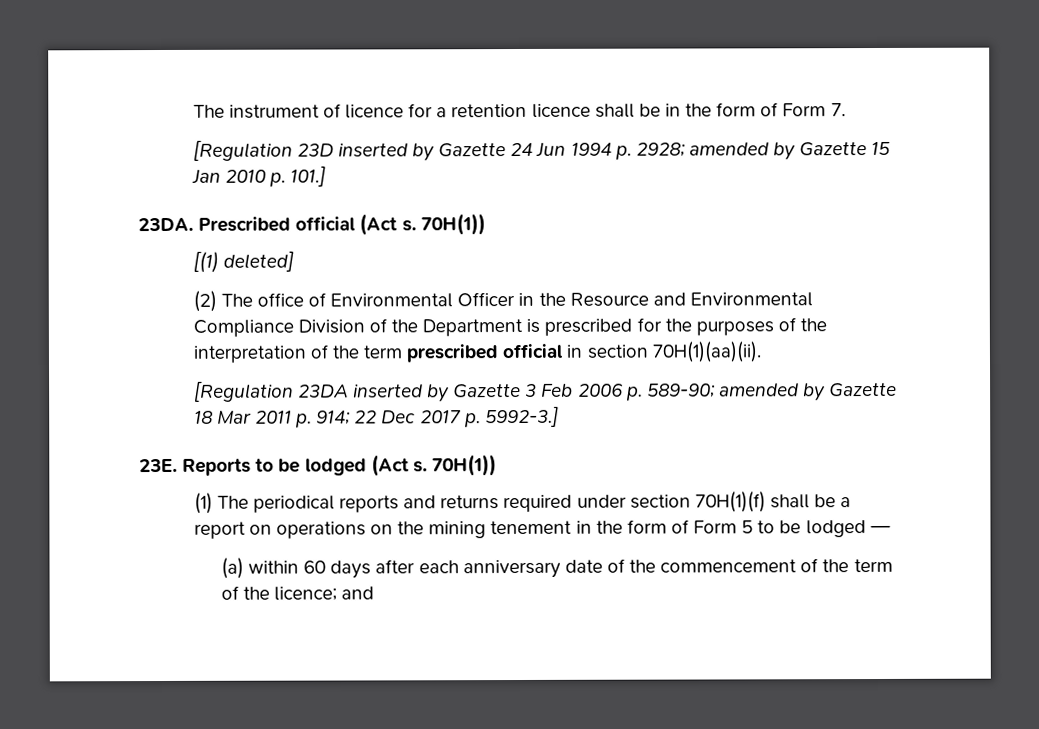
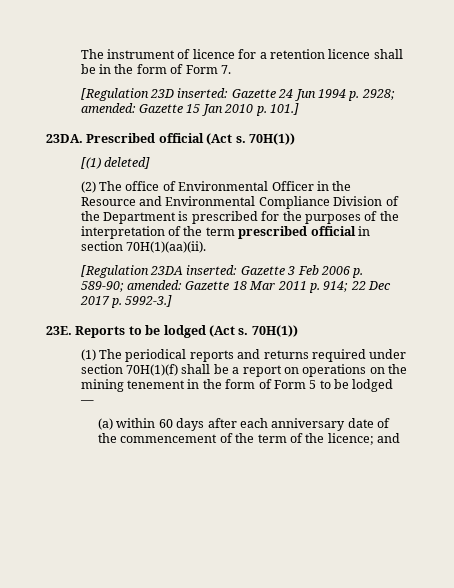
- [Regulation 23D inserted by Gazette 24 Jun 1994 p. 2928; amended by Gazette 15 Jan 2010 p. 101.]
+ [Regulation 23D inserted: Gazette 24 Jun 1994 p. 2928; amended: Gazette 15 Jan 2010 p. 101.]
- [Regulation 23DA inserted by Gazette 3 Feb 2006 p. 589-90; amended by Gazette 18 Mar 2011 p. 914; 22 Dec 2017 p. 5992-3.]
+ [Regulation 23DA inserted: Gazette 3 Feb 2006 p. 589-90; amended: Gazette 18 Mar 2011 p. 914; 22 Dec 2017 p. 5992-3.]

